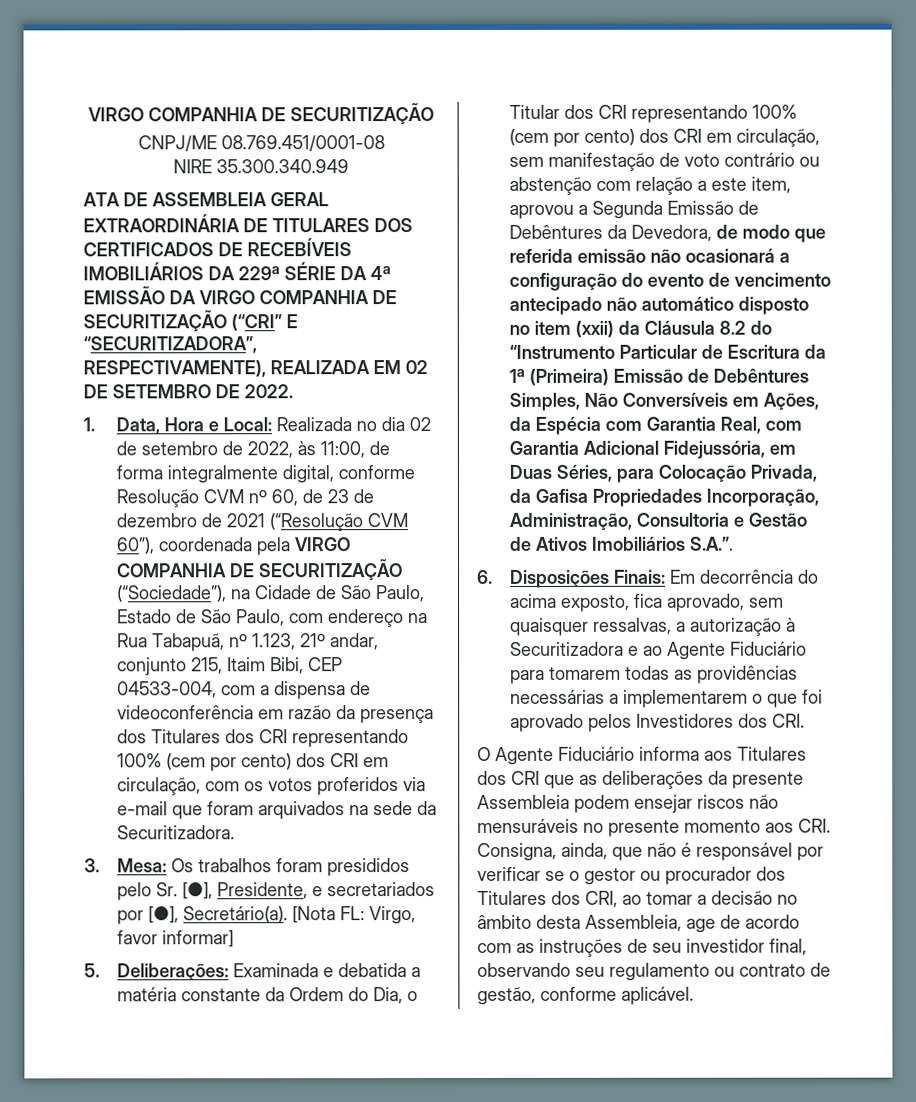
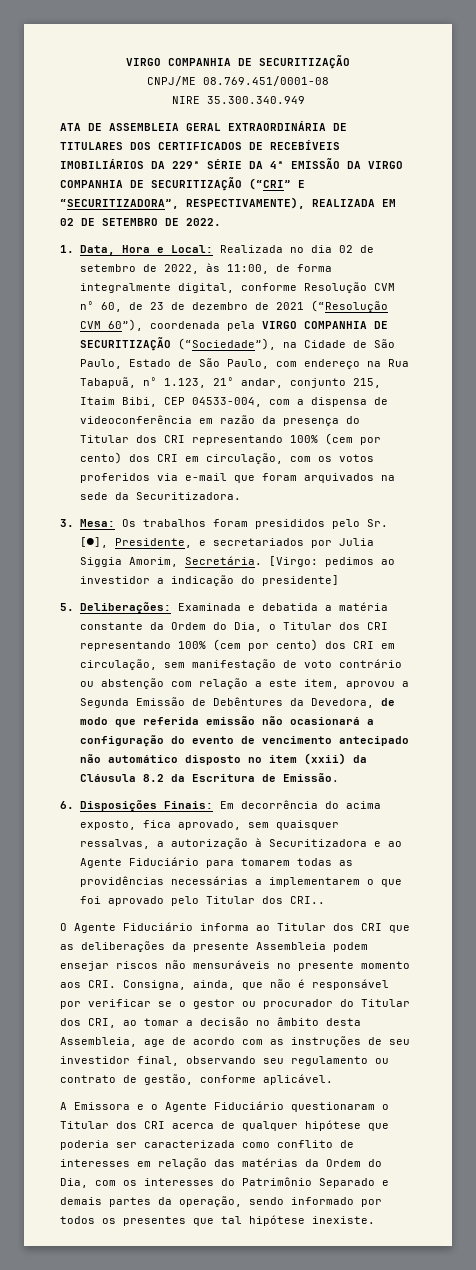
- Realizada no dia 02 de setembro de 2022, às 11:00, de forma integralmente digital, conforme Resolução CVM nº 60, de 23 de dezembro de 2021 (“Resolução CVM 60”), coordenada pela VIRGO COMPANHIA DE SECURITIZAÇÃO (“Sociedade”), na Cidade de São Paulo, Estado de São Paulo, com endereço na Rua Tabapuã, nº 1.123, 21º andar, conjunto 215, Itaim Bibi, CEP 04533-004, com a dispensa de videoconferência em razão da presença dos Titulares dos CRI representando 100% (cem por cento) dos CRI em circulação, com os votos proferidos via e-mail que foram arquivados na sede da Securitizadora.
+ Realizada no dia 02 de setembro de 2022, às 11:00, de forma integralmente digital, conforme Resolução CVM nº 60, de 23 de dezembro de 2021 (“Resolução CVM 60”), coordenada pela VIRGO COMPANHIA DE SECURITIZAÇÃO (“Sociedade”), na Cidade de São Paulo, Estado de São Paulo, com endereço na Rua Tabapuã, nº 1.123, 21º andar, conjunto 215, Itaim Bibi, CEP 04533-004, com a dispensa de videoconferência em razão da presença do Titular dos CRI representando 100% (cem por cento) dos CRI em circulação, com os votos proferidos via e-mail que foram arquivados na sede da Securitizadora.
- 3. Mesa: Os trabalhos foram presididos pelo Sr. [●], Presidente, e secretariados por [●], Secretário(a). [Nota FL: Virgo, favor informar]
+ 3. Mesa: Os trabalhos foram presididos pelo Sr. [●], Presidente, e secretariados por Julia Siggia Amorim, Secretária. [Virgo: pedimos ao investidor a indicação do presidente]
- Examinada e debatida a matéria constante da Ordem do Dia, o Titular dos CRI representando 100% (cem por cento) dos CRI em circulação, sem manifestação de voto contrário ou abstenção com relação a este item, aprovou a Segunda Emissão de Debêntures da Devedora, de modo que referida emissão não ocasionará a configuração do evento de vencimento antecipado não automático disposto no item (xxii) da Cláusula 8.2 do “Instrumento Particular de Escritura da 1ª (Primeira) Emissão de Debêntures Simples, Não Conversíveis em Ações, da Espécia com Garantia Real, com Garantia Adicional Fidejussória, em Duas Séries, para Colocação Privada, da Gafisa Propriedades Incorporação, Administração, Consultoria e Gestão de Ativos Imobiliários S.A.”.
+ Examinada e debatida a matéria constante da Ordem do Dia, o Titular dos CRI representando 100% (cem por cento) dos CRI em circulação, sem manifestação de voto contrário ou abstenção com relação a este item, aprovou a Segunda Emissão de Debêntures da Devedora, de modo que referida emissão não ocasionará a configuração do evento de vencimento antecipado não automático disposto no item (xxii) da Cláusula 8.2 da Escritura de Emissão.
- 6. Disposições Finais: Em decorrência do acima exposto, fica aprovado, sem quaisquer ressalvas, a autorização à Securitizadora e ao Agente Fiduciário para tomarem todas as providências necessárias a implementarem o que foi aprovado pelos Investidores dos CRI.
+ 6. Disposições Finais: Em decorrência do acima exposto, fica aprovado, sem quaisquer ressalvas, a autorização à Securitizadora e ao Agente Fiduciário para tomarem todas as providências necessárias a implementarem o que foi aprovado pelo Titular dos CRI..
- O Agente Fiduciário informa aos Titulares dos CRI que as deliberações da presente Assembleia podem ensejar riscos não mensuráveis no presente momento aos CRI. Consigna, ainda, que não é responsável por verificar se o gestor ou procurador dos Titulares dos CRI, ao tomar a decisão no âmbito desta Assembleia, age de acordo com as instruções de seu investidor final, observando seu regulamento ou contrato de gestão, conforme aplicável.
+ O Agente Fiduciário informa ao Titular dos CRI que as deliberações da presente Assembleia podem ensejar riscos não mensuráveis no presente momento aos CRI. Consigna, ainda, que não é responsável por verificar se o gestor ou procurador do Titular dos CRI, ao tomar a decisão no âmbito desta Assembleia, age de acordo com as instruções de seu investidor final, observando seu regulamento ou contrato de gestão, conforme aplicável.
+ A Emissora e o Agente Fiduciário questionaram o Titular dos CRI acerca de qualquer hipótese que poderia ser caracterizada como conflito de interesses em relação das matérias da Ordem do Dia, com os interesses do Patrimônio Separado e demais partes da operação, sendo informado por todos os presentes que tal hipótese inexiste.

